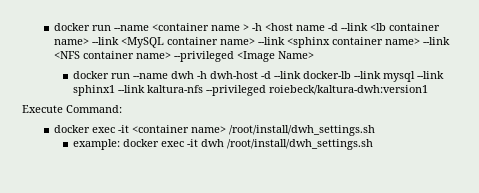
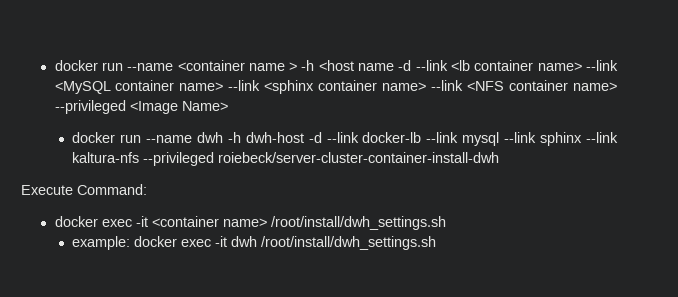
- docker run --name dwh -h dwh-host -d --link docker-lb --link mysql --link sphinx1 --link kaltura-nfs --privileged roiebeck/kaltura-dwh:version1
+ docker run --name dwh -h dwh-host -d --link docker-lb --link mysql --link sphinx --link kaltura-nfs --privileged roiebeck/server-cluster-container-install-dwh

